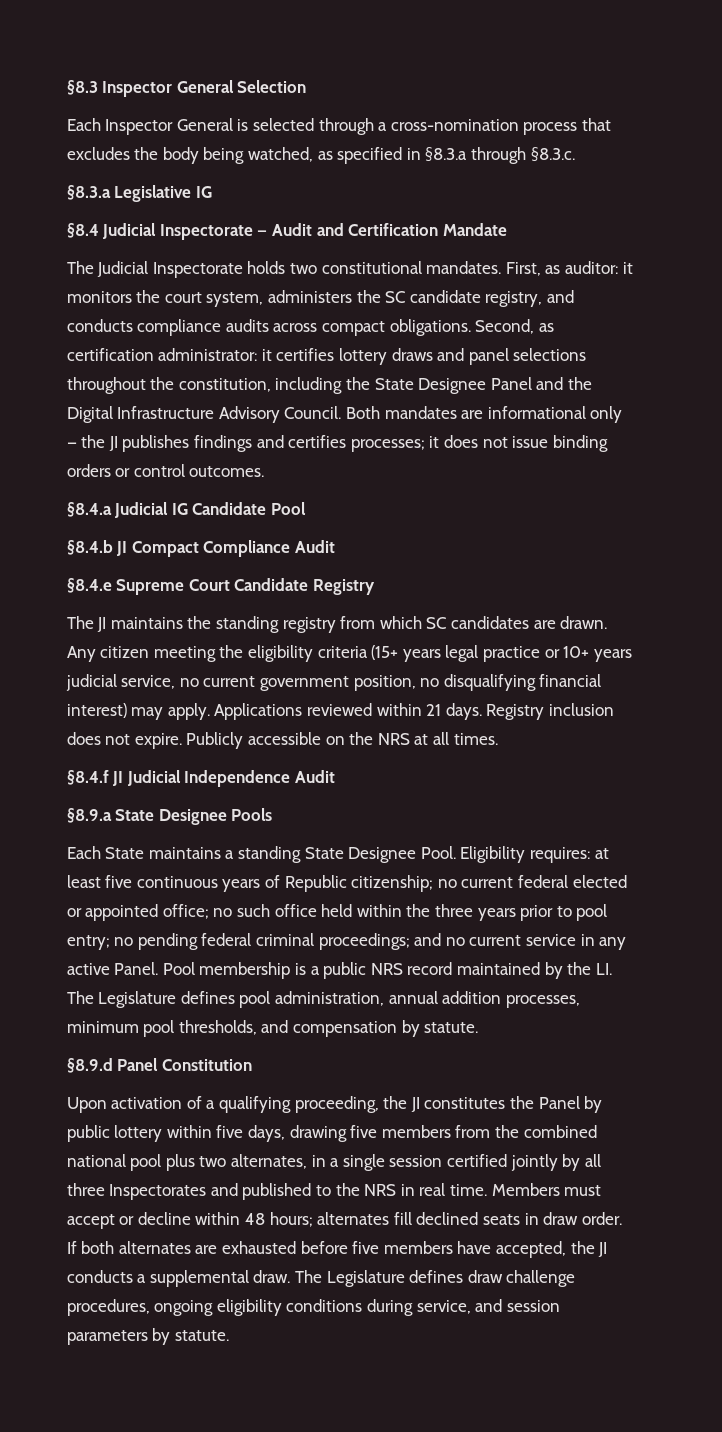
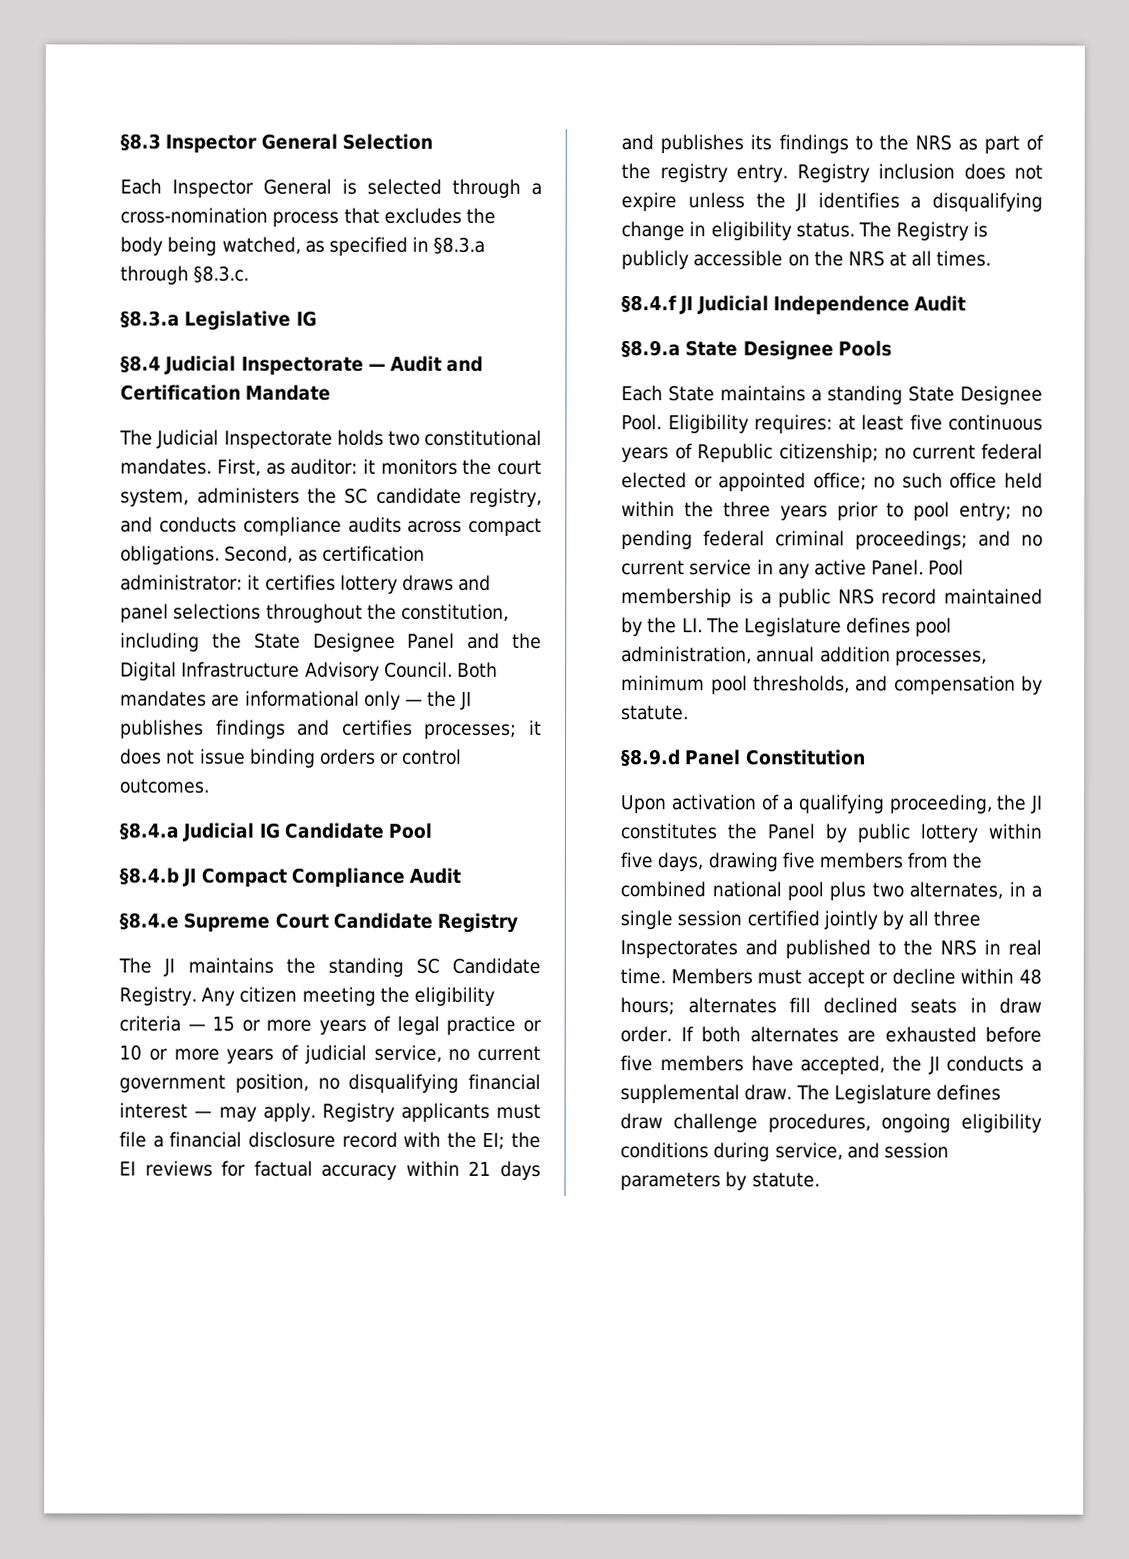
- The JI maintains the standing registry from which SC candidates are drawn.
+ The JI maintains the standing SC Candidate Registry.
- Any citizen meeting the eligibility criteria (15+ years legal practice or 10+ years judicial service, no current government position, no disqualifying financial interest) may apply. Applications reviewed within 21 days. Registry inclusion does not expire. Publicly accessible on the NRS at all times.
+ Any citizen meeting the eligibility criteria — 15 or more years of legal practice or 10 or more years of judicial service, no current government position, no disqualifying financial interest — may apply. Registry applicants must file a financial disclosure record with the EI; the EI reviews for factual accuracy within 21 days and publishes its findings to the NRS as part of the registry entry. Registry inclusion does not expire unless the JI identifies a disqualifying change in eligibility status. The Registry is publicly accessible on the NRS at all times.

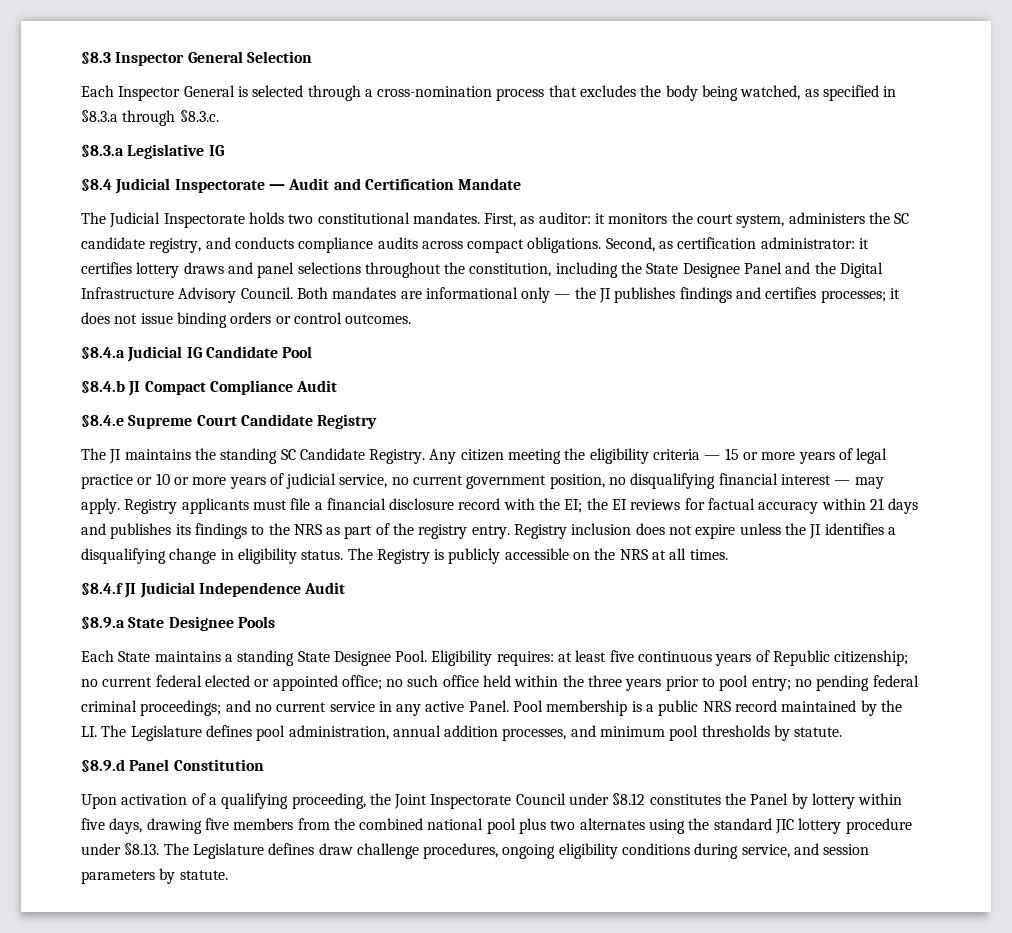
- Pool membership is a public NRS record maintained by the LI. The Legislature defines pool administration, annual addition processes, minimum pool thresholds, and compensation by statute.
+ Pool membership is a public NRS record maintained by the LI. The Legislature defines pool administration, annual addition processes, and minimum pool thresholds by statute.
- Upon activation of a qualifying proceeding, the JI constitutes the Panel by public lottery within five days, drawing five members from the combined national pool plus two alternates, in a single session certified jointly by all three Inspectorates and published to the NRS in real time. Members must accept or decline within 48 hours; alternates fill declined seats in draw order. If both alternates are exhausted before five members have accepted, the JI conducts a supplemental draw. The Legislature defines draw challenge procedures, ongoing eligibility conditions during service, and session parameters by statute.
+ Upon activation of a qualifying proceeding, the Joint Inspectorate Council under §8.12 constitutes the Panel by lottery within five days, drawing five members from the combined national pool plus two alternates using the standard JIC lottery procedure under §8.13. The Legislature defines draw challenge procedures, ongoing eligibility conditions during service, and session parameters by statute.

